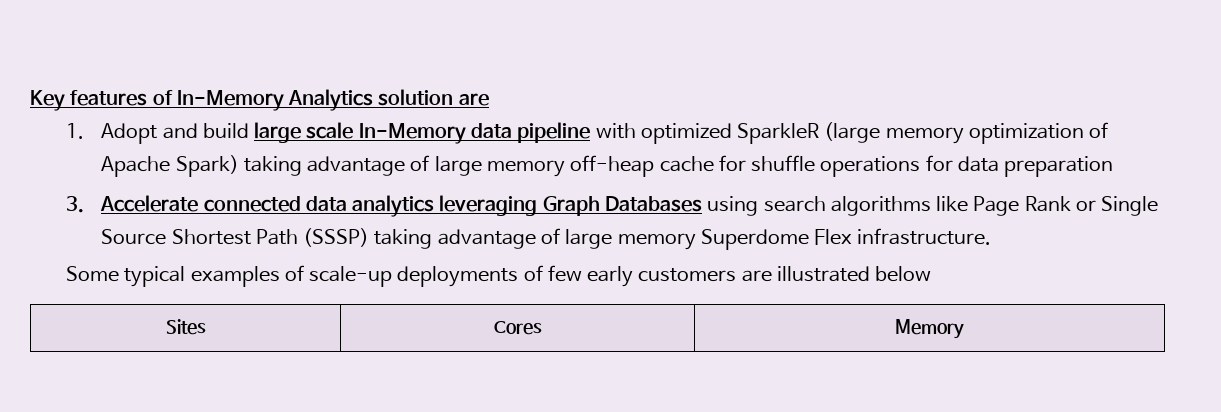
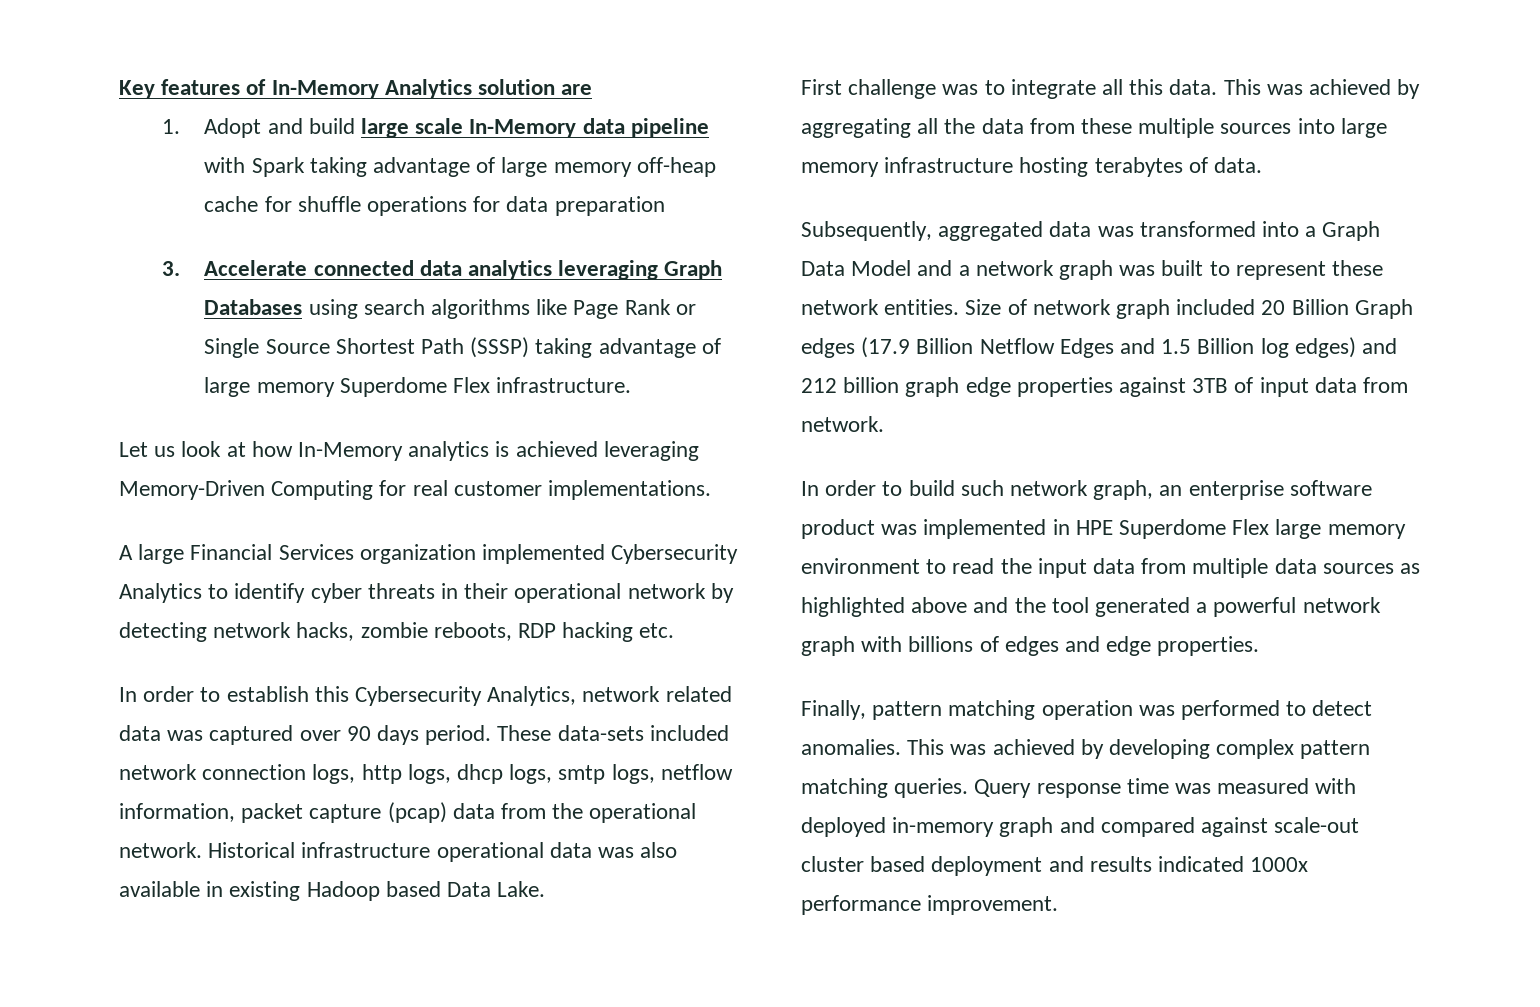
- 1. Adopt and build large scale In-Memory data pipeline with optimized SparkleR (large memory optimization of Apache Spark) taking advantage of large memory off-heap cache for shuffle operations for data preparation
+ 1. Adopt and build large scale In-Memory data pipeline with Spark taking advantage of large memory off-heap cache for shuffle operations for data preparation
- Some typical examples of scale-up deployments of few early customers are illustrated below
- Sites | Cores | Memory
+ Let us look at how In-Memory analytics is achieved leveraging Memory-Driven Computing for real customer implementations.
+ A large Financial Services organization implemented Cybersecurity Analytics to identify cyber threats in their operational network by detecting network hacks, zombie reboots, RDP hacking etc.
+ In order to establish this Cybersecurity Analytics, network related data was captured over 90 days period. These data-sets included network connection logs, http logs, dhcp logs, smtp logs, netflow information, packet capture (pcap) data from the operational network. Historical infrastructure operational data was also available in existing Hadoop based Data Lake.
+ First challenge was to integrate all this data. This was achieved by aggregating all the data from these multiple sources into large memory infrastructure hosting terabytes of data.
+ Subsequently, aggregated data was transformed into a Graph Data Model and a network graph was built to represent these network entities. Size of network graph included 20 Billion Graph edges (17.9 Billion Netflow Edges and 1.5 Billion log edges) and 212 billion graph edge properties against 3TB of input data from network.
+ In order to build such network graph, an enterprise software product was implemented in HPE Superdome Flex large memory environment to read the input data from multiple data sources as highlighted above and the tool generated a powerful network graph with billions of edges and edge properties.
+ Finally, pattern matching operation was performed to detect anomalies. This was achieved by developing complex pattern matching queries. Query response time was measured with deployed in-memory graph and compared against scale-out cluster based deployment and results indicated 1000x performance improvement.

